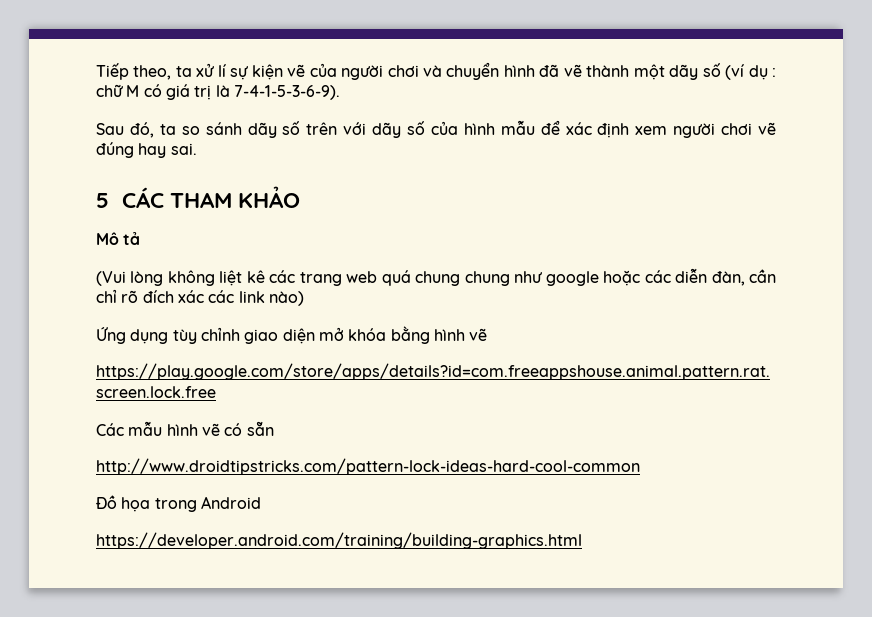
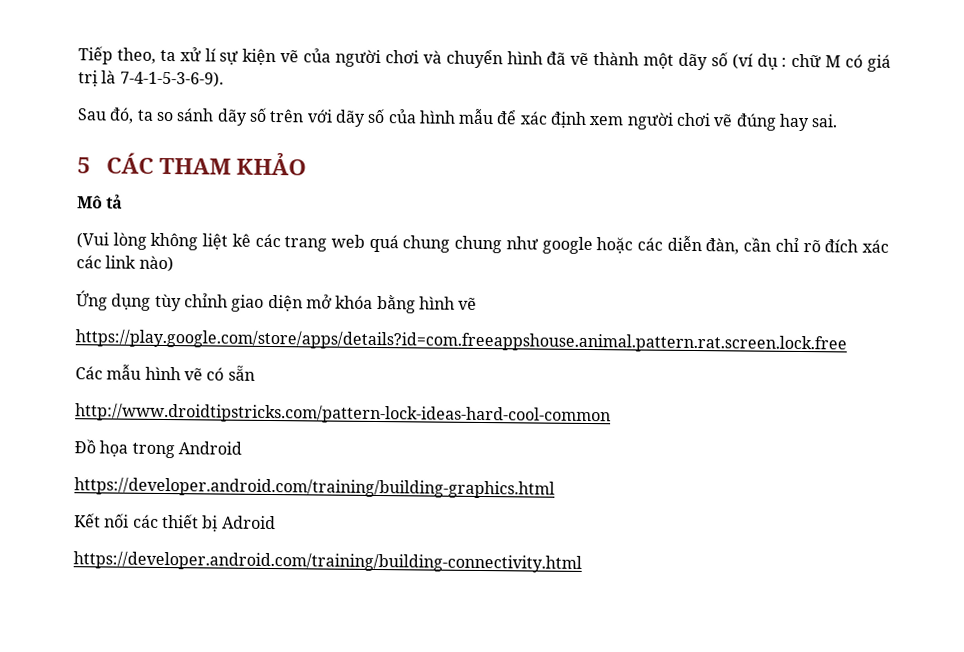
+ Kết nối các thiết bị Adroid
+ https://developer.android.com/training/building-connectivity.html

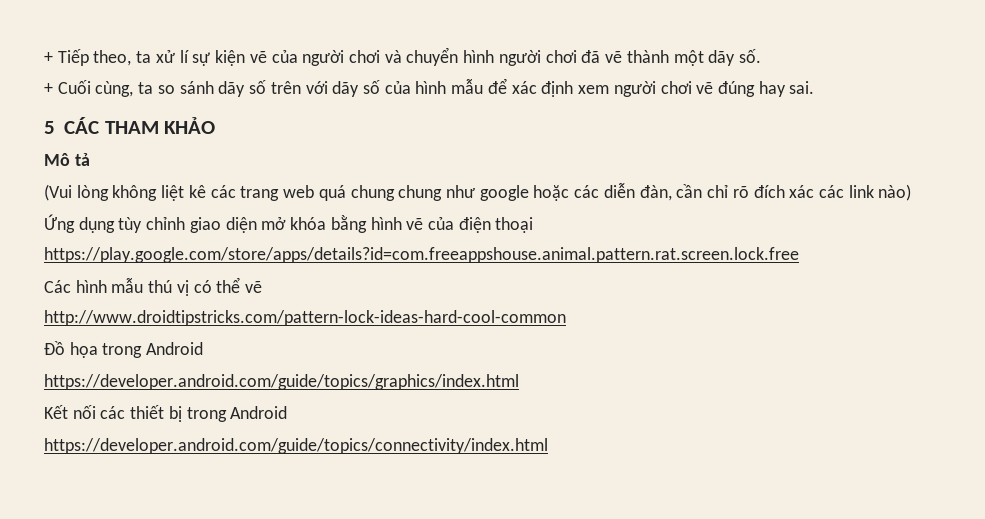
- Tiếp theo, ta xử lí sự kiện vẽ của người chơi và chuyển hình đã vẽ thành một dãy số (ví dụ : chữ M có giá trị là 7-4-1-5-3-6-9).
- Sau đó, ta so sánh dãy số trên với dãy số của hình mẫu để xác định xem người chơi vẽ đúng hay sai.
+ + Tiếp theo, ta xử lí sự kiện vẽ của người chơi và chuyển hình người chơi đã vẽ thành một dãy số.
+ + Cuối cùng, ta so sánh dãy số trên với dãy số của hình mẫu để xác định xem người chơi vẽ đúng hay sai.
- Ứng dụng tùy chỉnh giao diện mở khóa bằng hình vẽ
+ Ứng dụng tùy chỉnh giao diện mở khóa bằng hình vẽ của điện thoại
- Các mẫu hình vẽ có sẵn
+ Các hình mẫu thú vị có thể vẽ
- https://developer.android.com/training/building-graphics.html
+ https://developer.android.com/guide/topics/graphics/index.html
- Kết nối các thiết bị Adroid
- https://developer.android.com/training/building-connectivity.html
+ Kết nối các thiết bị trong Android
+ https://developer.android.com/guide/topics/connectivity/index.html

